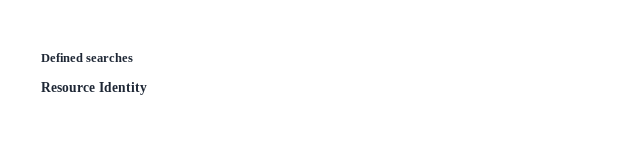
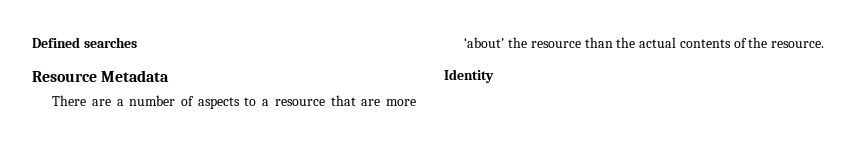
- Resource Identity
+ Resource Metadata
+ There are a number of aspects to a resource that are more ‘about’ the resource than the actual contents of the resource.
+ Identity

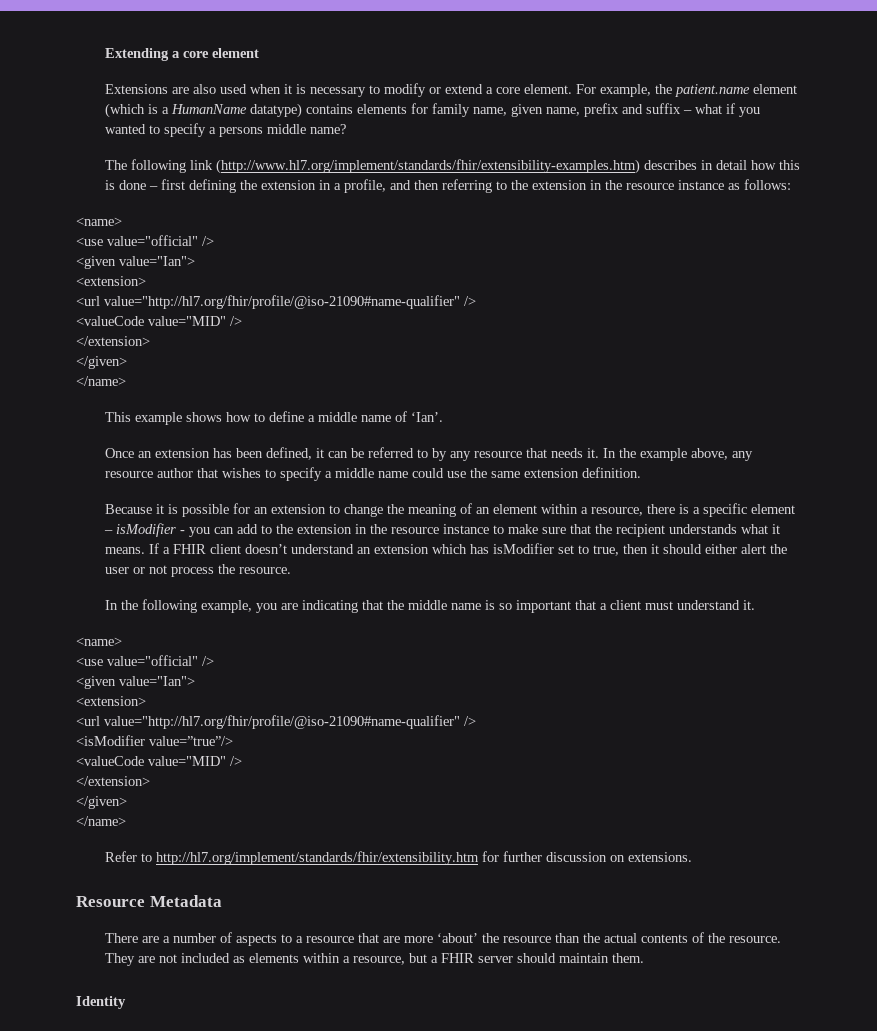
- Defined searches
+ Extending a core element
+ Extensions are also used when it is necessary to modify or extend a core element. For example, the patient.name element (which is a HumanName datatype) contains elements for family name, given name, prefix and suffix – what if you wanted to specify a persons middle name?
+ The following link (http://www.hl7.org/implement/standards/fhir/extensibility-examples.htm) describes in detail how this is done – first defining the extension in a profile, and then referring to the extension in the resource instance as follows:
+ <name>
+ <use value="official" />
+ <given value="Ian">
+ <extension>
+ <url value="http://hl7.org/fhir/profile/@iso-21090#name-qualifier" />
+ <valueCode value="MID" />
+ </extension>
+ </given>
+ </name>
+ This example shows how to define a middle name of ‘Ian’.
+ Once an extension has been defined, it can be referred to by any resource that needs it. In the example above, any resource author that wishes to specify a middle name could use the same extension definition.
+ Because it is possible for an extension to change the meaning of an element within a resource, there is a specific element – isModifier - you can add to the extension in the resource instance to make sure that the recipient understands what it means. If a FHIR client doesn’t understand an extension which has isModifier set to true, then it should either alert the user or not process the resource.
+ In the following example, you are indicating that the middle name is so important that a client must understand it.
+ <name>
+ <use value="official" />
+ <given value="Ian">
+ <extension>
+ <url value="http://hl7.org/fhir/profile/@iso-21090#name-qualifier" />
+ <isModifier value=”true”/>
+ <valueCode value="MID" />
+ </extension>
+ </given>
+ </name>
+ Refer to http://hl7.org/implement/standards/fhir/extensibility.htm for further discussion on extensions.
+ They are not included as elements within a resource, but a FHIR server should maintain them.

